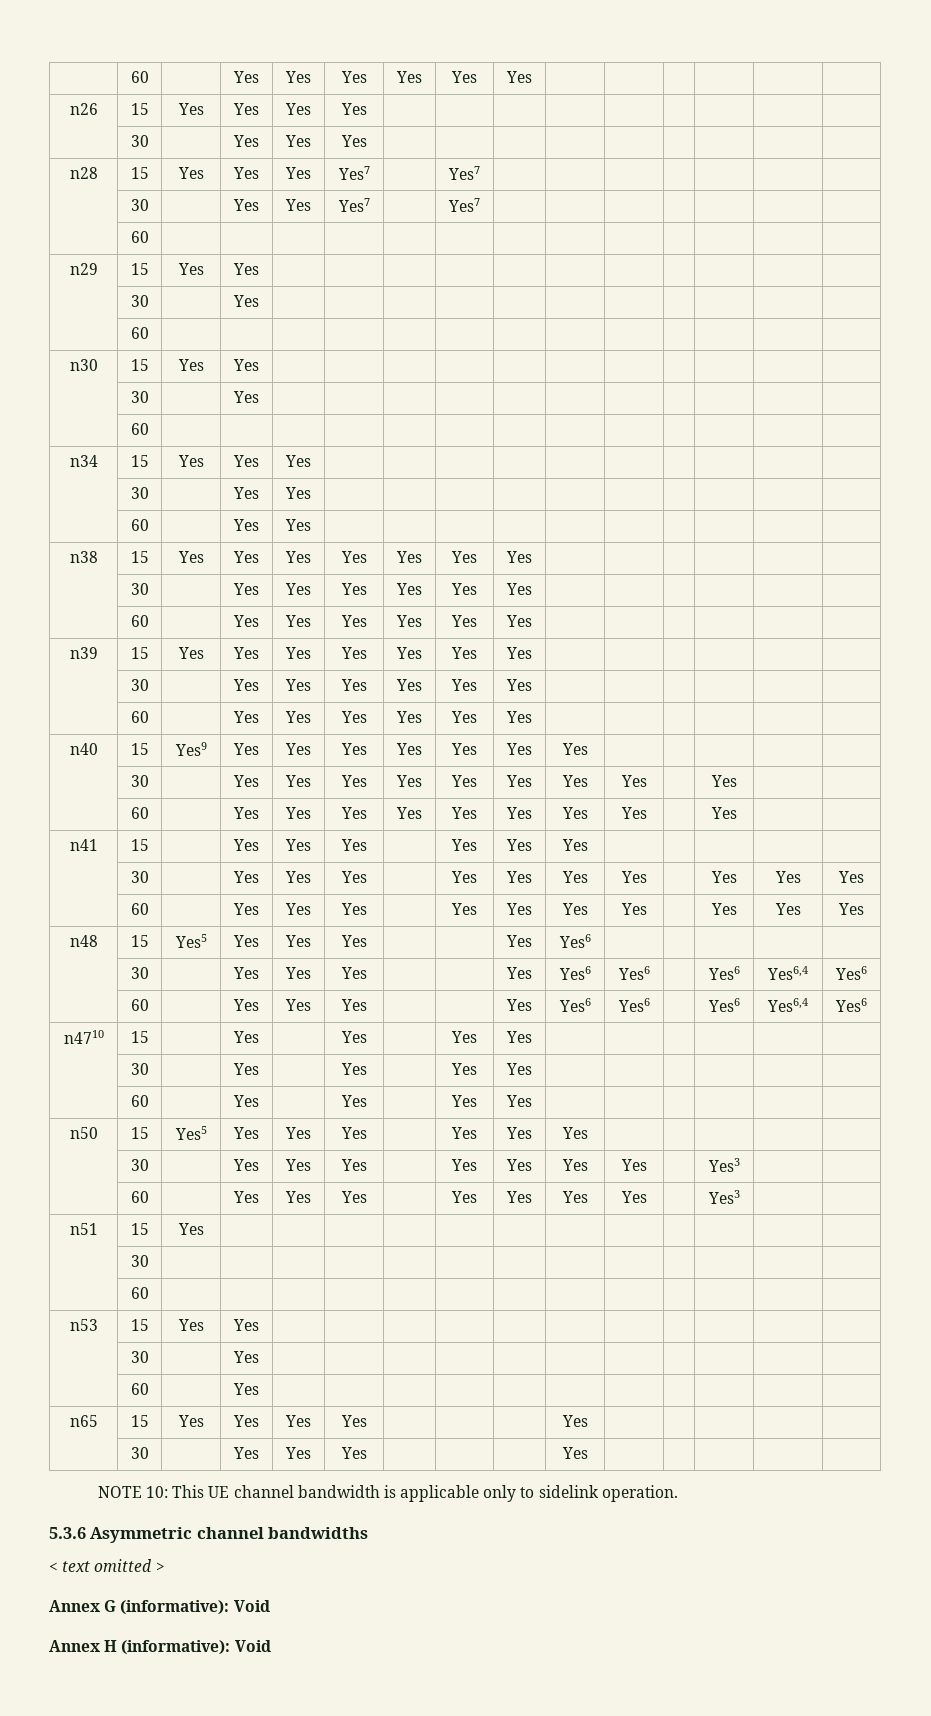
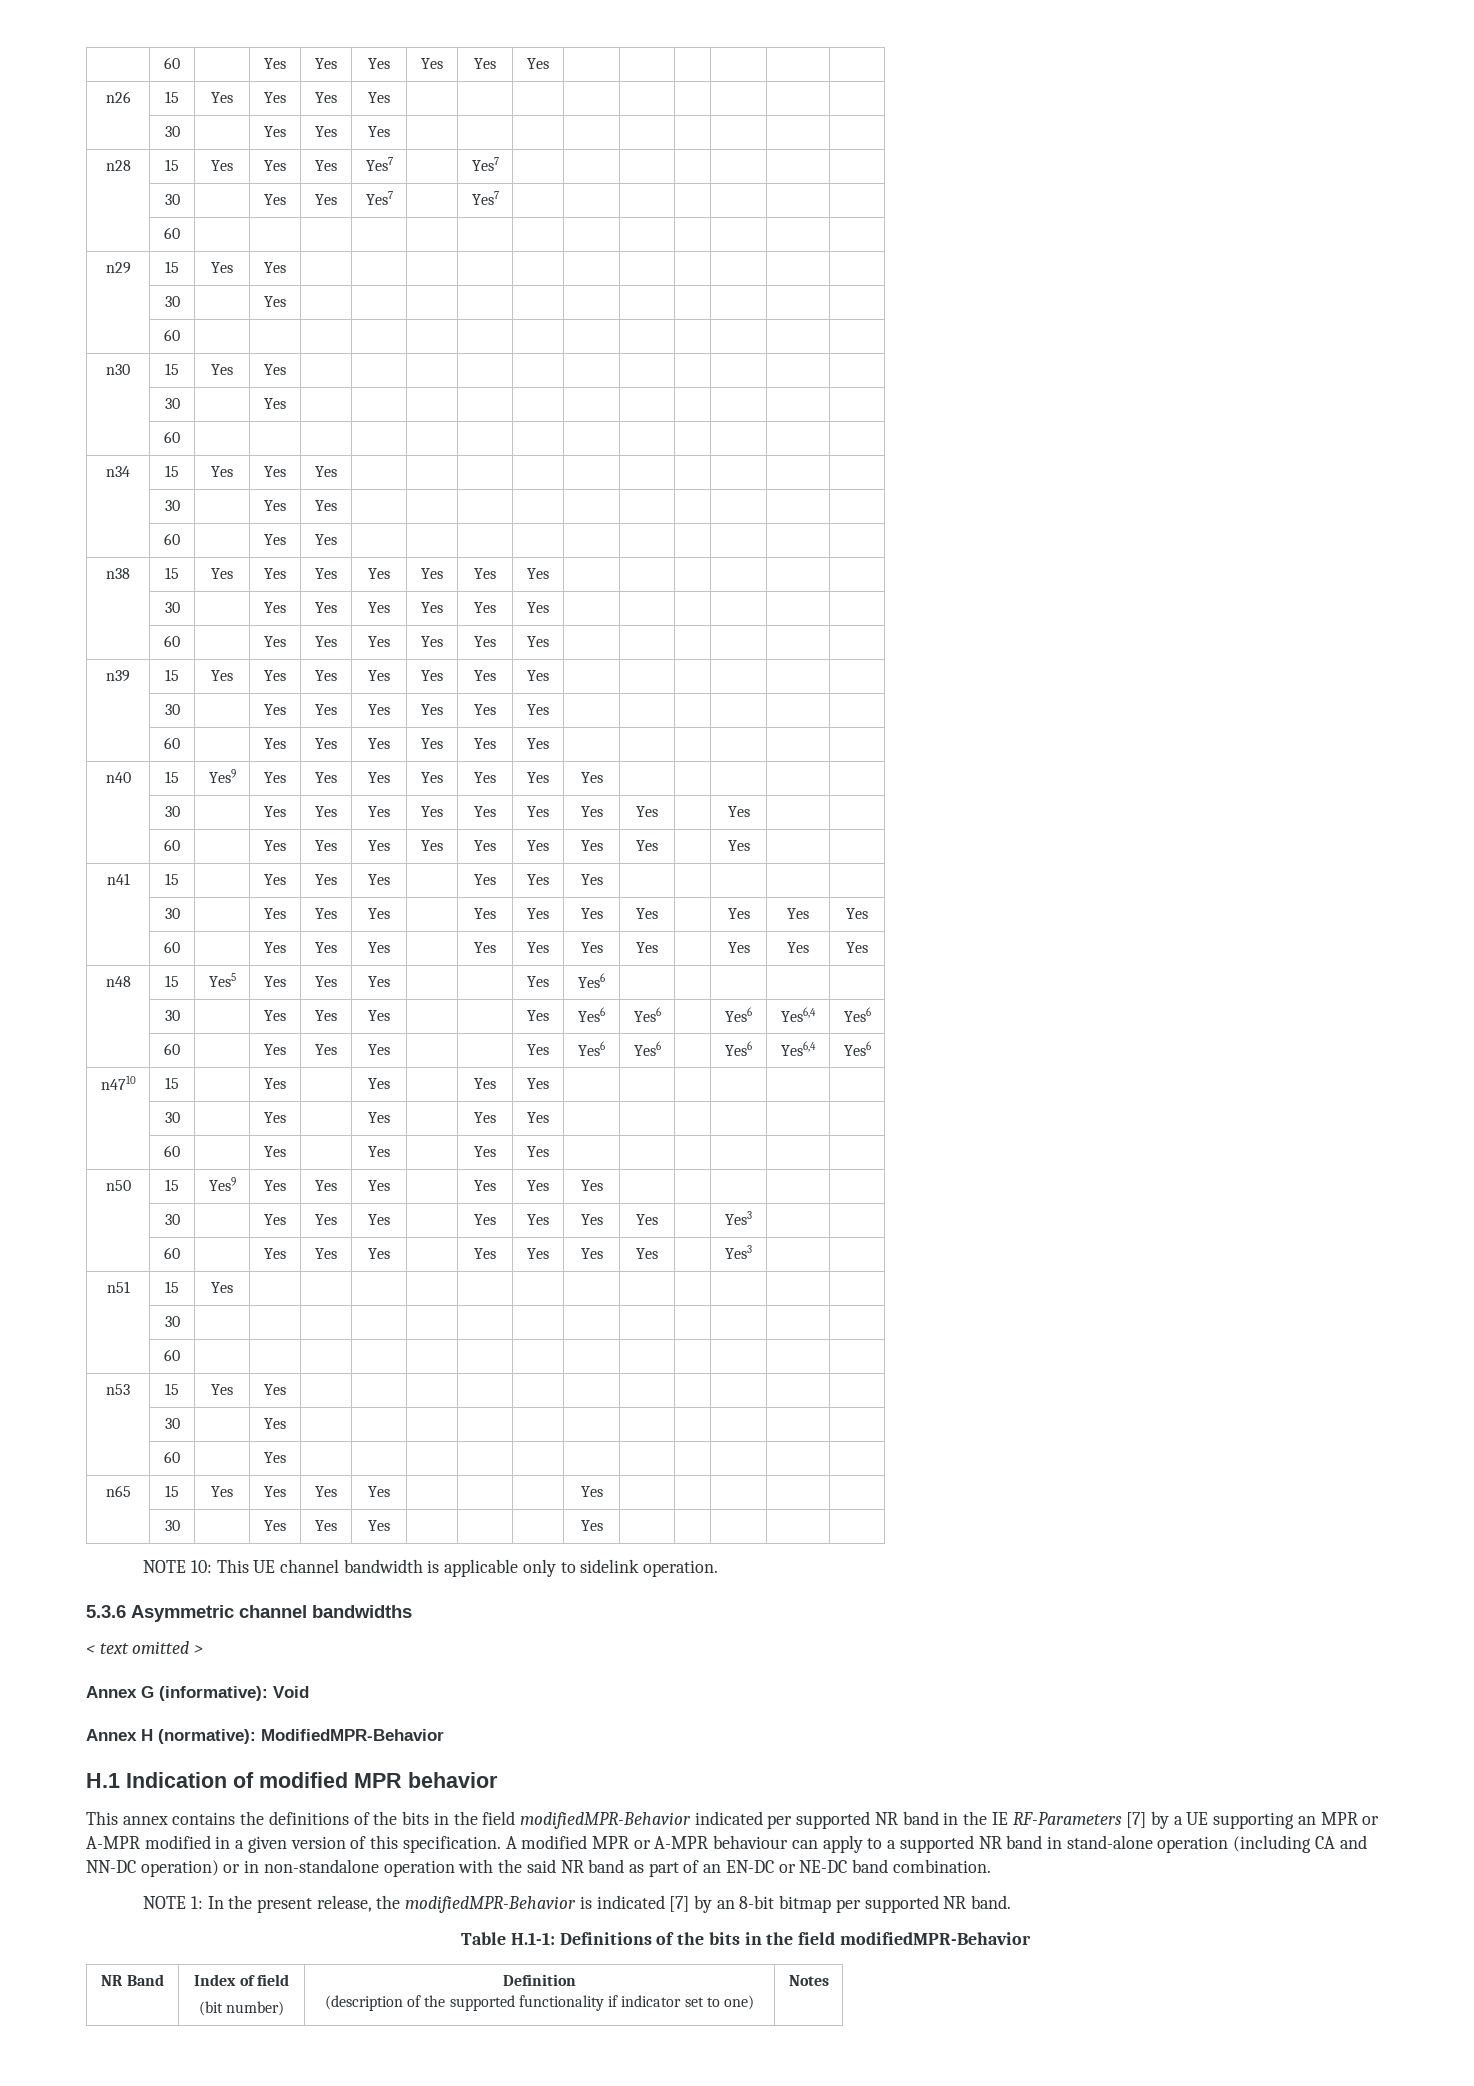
- n50 | 15 | Yes5 | Yes | Yes | Yes | | Yes | Yes | Yes | | | | |
+ n50 | 15 | Yes9 | Yes | Yes | Yes | | Yes | Yes | Yes | | | | |
- Annex H (informative): Void
+ Annex H (normative): ModifiedMPR-Behavior
+ H.1 Indication of modified MPR behavior
+ This annex contains the definitions of the bits in the field modifiedMPR-Behavior indicated per supported NR band in the IE RF-Parameters [7] by a UE supporting an MPR or A-MPR modified in a given version of this specification. A modified MPR or A-MPR behaviour can apply to a supported NR band in stand-alone operation (including CA and NN-DC operation) or in non-standalone operation with the said NR band as part of an EN-DC or NE-DC band combination.
+ NOTE 1: In the present release, the modifiedMPR-Behavior is indicated [7] by an 8-bit bitmap per supported NR band.
+ Table H.1-1: Definitions of the bits in the field modifiedMPR-Behavior
+ NR Band | Index of field
+ (bit number) | Definition
+ (description of the supported functionality if indicator set to one) | Notes

